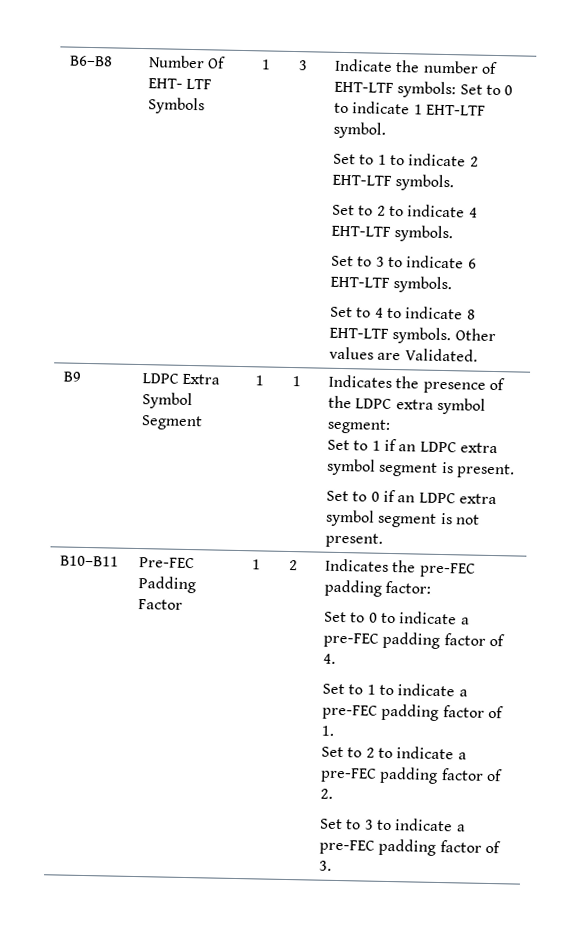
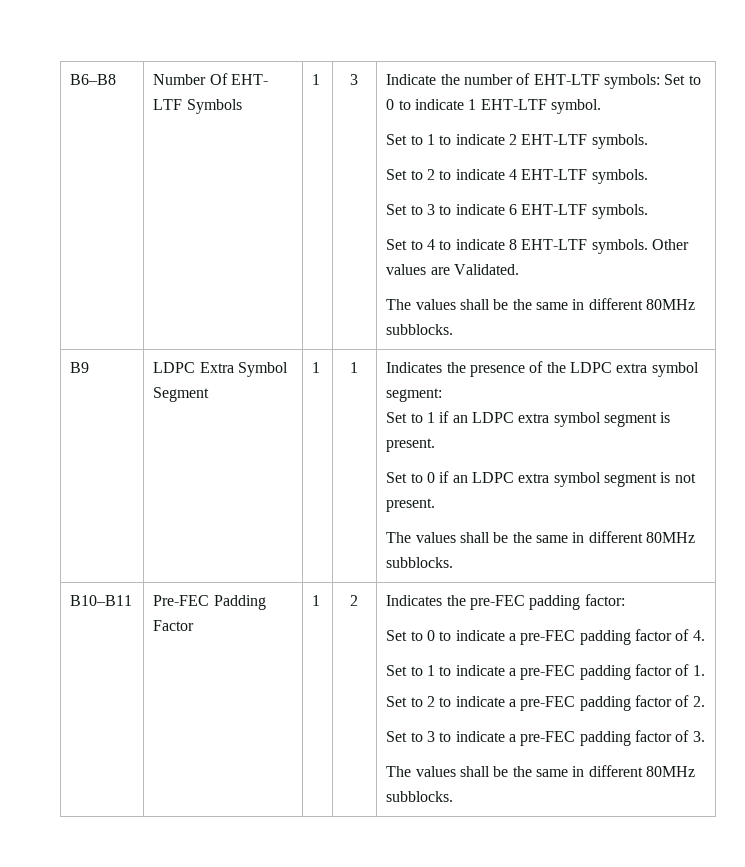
  Other values are Validated.
+ The values shall be the same in different 80MHz subblocks.
  Set to 0 if an LDPC extra symbol segment is not present.
+ The values shall be the same in different 80MHz subblocks.
  Set to 3 to indicate a pre-FEC padding factor of 3.
+ The values shall be the same in different 80MHz subblocks.

